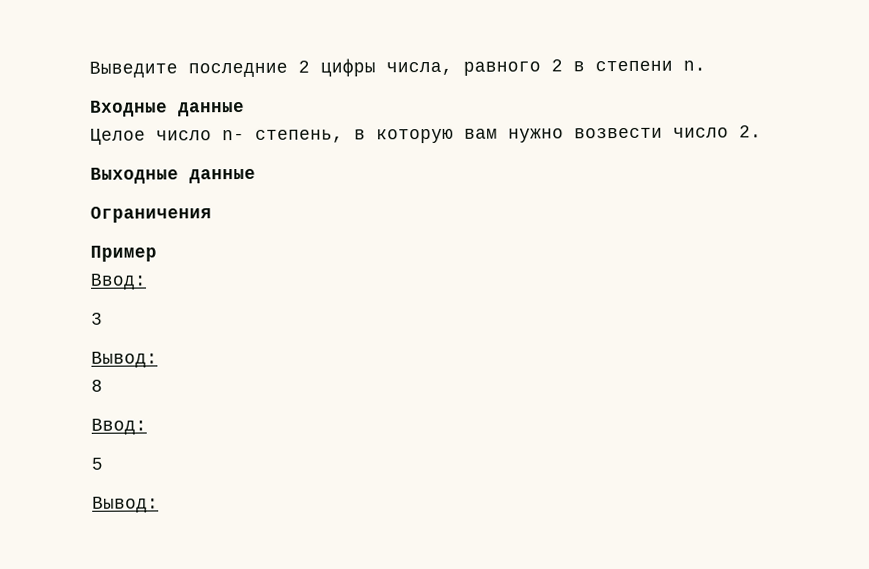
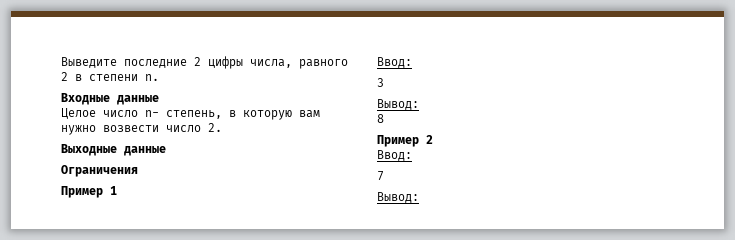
- Пример
+ Пример 1
  8
+ Пример 2
  Ввод:
- 5
+ 7

